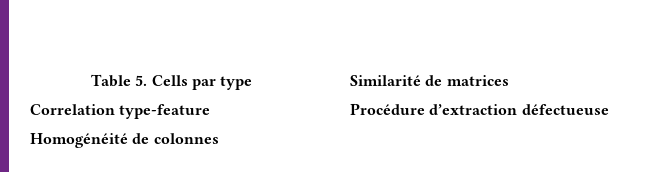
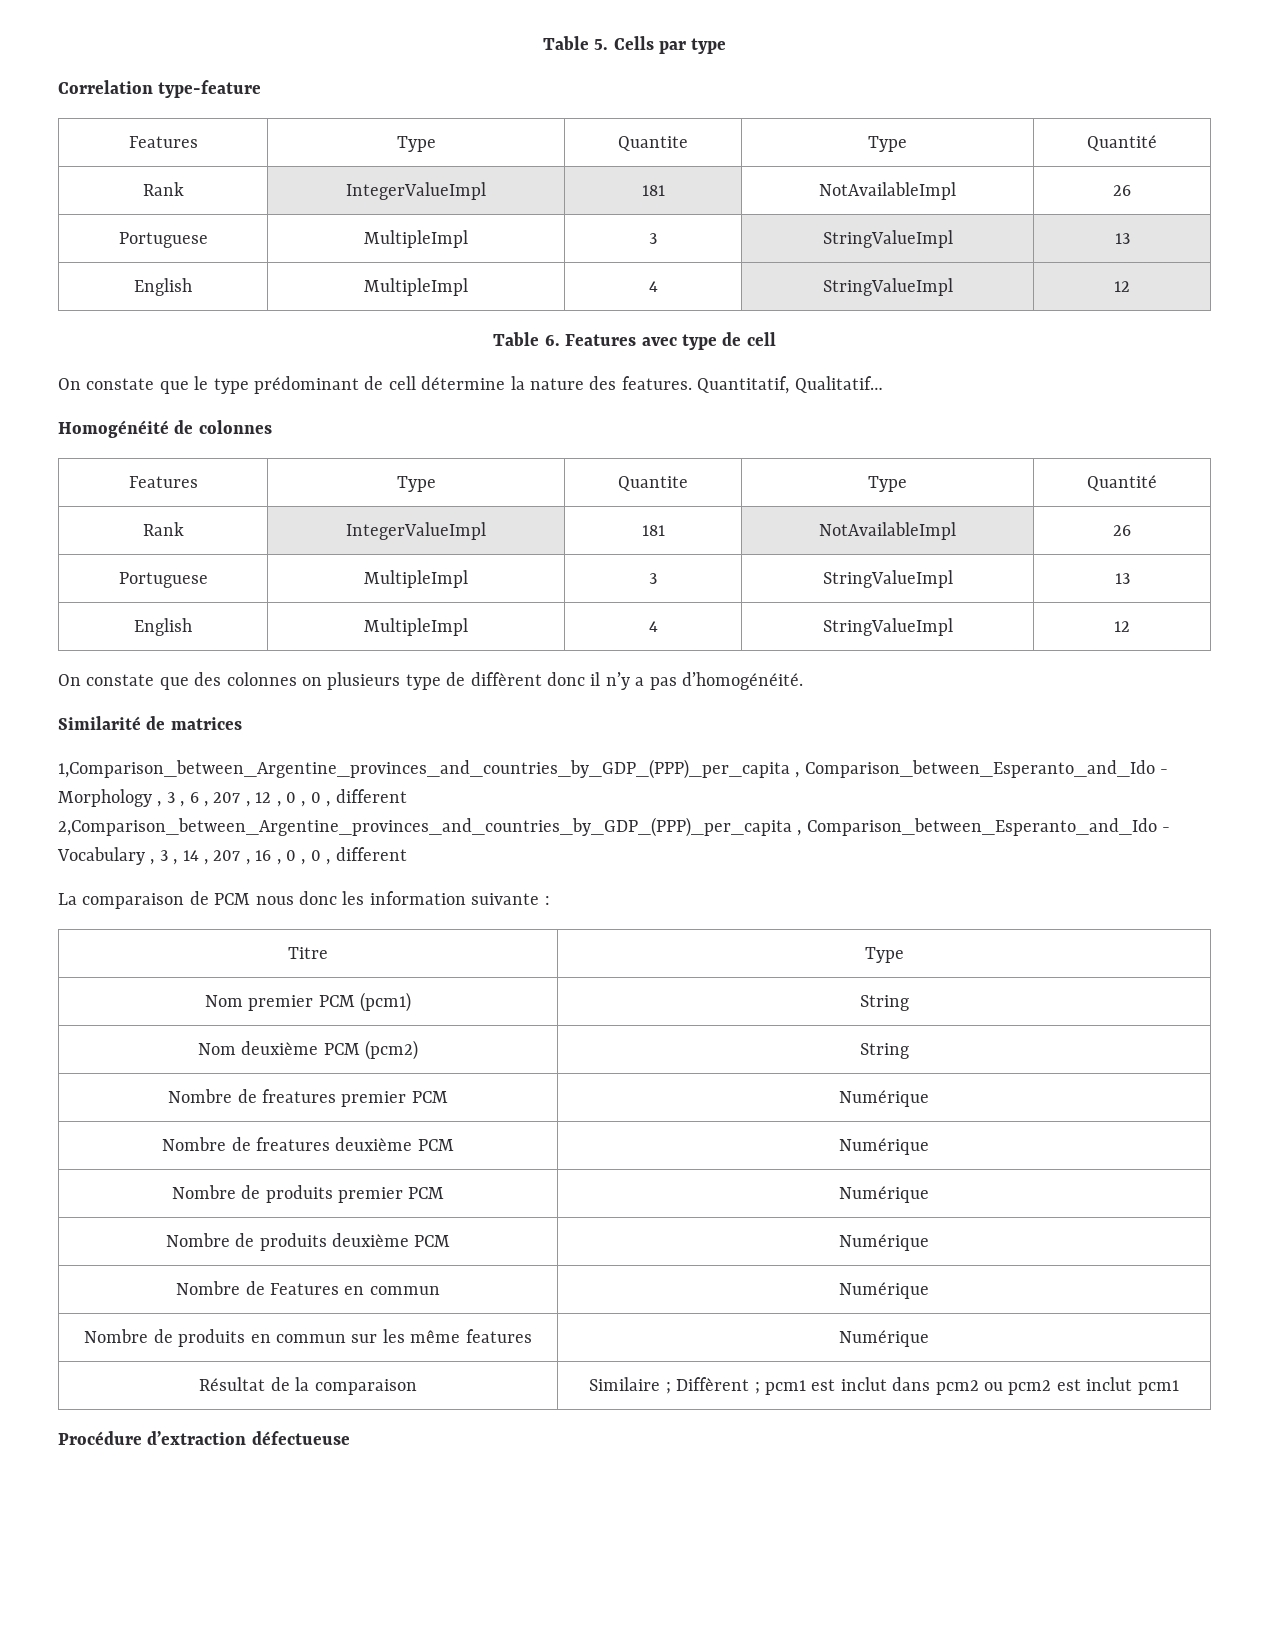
  Correlation type-feature
+ Features | Type | Quantite | Type | Quantité
+ Rank | IntegerValueImpl | 181 | NotAvailableImpl | 26
+ Portuguese | MultipleImpl | 3 | StringValueImpl | 13
+ English | MultipleImpl | 4 | StringValueImpl | 12
+ Table 6. Features avec type de cell
+ On constate que le type prédominant de cell détermine la nature des features. Quantitatif, Qualitatif…
  Homogénéité de colonnes
+ Features | Type | Quantite | Type | Quantité
+ Rank | IntegerValueImpl | 181 | NotAvailableImpl | 26
+ Portuguese | MultipleImpl | 3 | StringValueImpl | 13
+ English | MultipleImpl | 4 | StringValueImpl | 12
+ On constate que des colonnes on plusieurs type de diffèrent donc il n’y a pas d’homogénéité.
  Similarité de matrices
+ 1,Comparison_between_Argentine_provinces_and_countries_by_GDP_(PPP)_per_capita , Comparison_between_Esperanto_and_Ido - Morphology , 3 , 6 , 207 , 12 , 0 , 0 , different
+ 2,Comparison_between_Argentine_provinces_and_countries_by_GDP_(PPP)_per_capita , Comparison_between_Esperanto_and_Ido - Vocabulary , 3 , 14 , 207 , 16 , 0 , 0 , different
+ La comparaison de PCM nous donc les information suivante :
+ Titre | Type
+ Nom premier PCM (pcm1) | String
+ Nom deuxième PCM (pcm2) | String
+ Nombre de freatures premier PCM | Numérique
+ Nombre de freatures deuxième PCM | Numérique
+ Nombre de produits premier PCM | Numérique
+ Nombre de produits deuxième PCM | Numérique
+ Nombre de Features en commun | Numérique
+ Nombre de produits en commun sur les même features | Numérique
+ Résultat de la comparaison | Similaire ; Diffèrent ; pcm1 est inclut dans pcm2 ou pcm2 est inclut pcm1

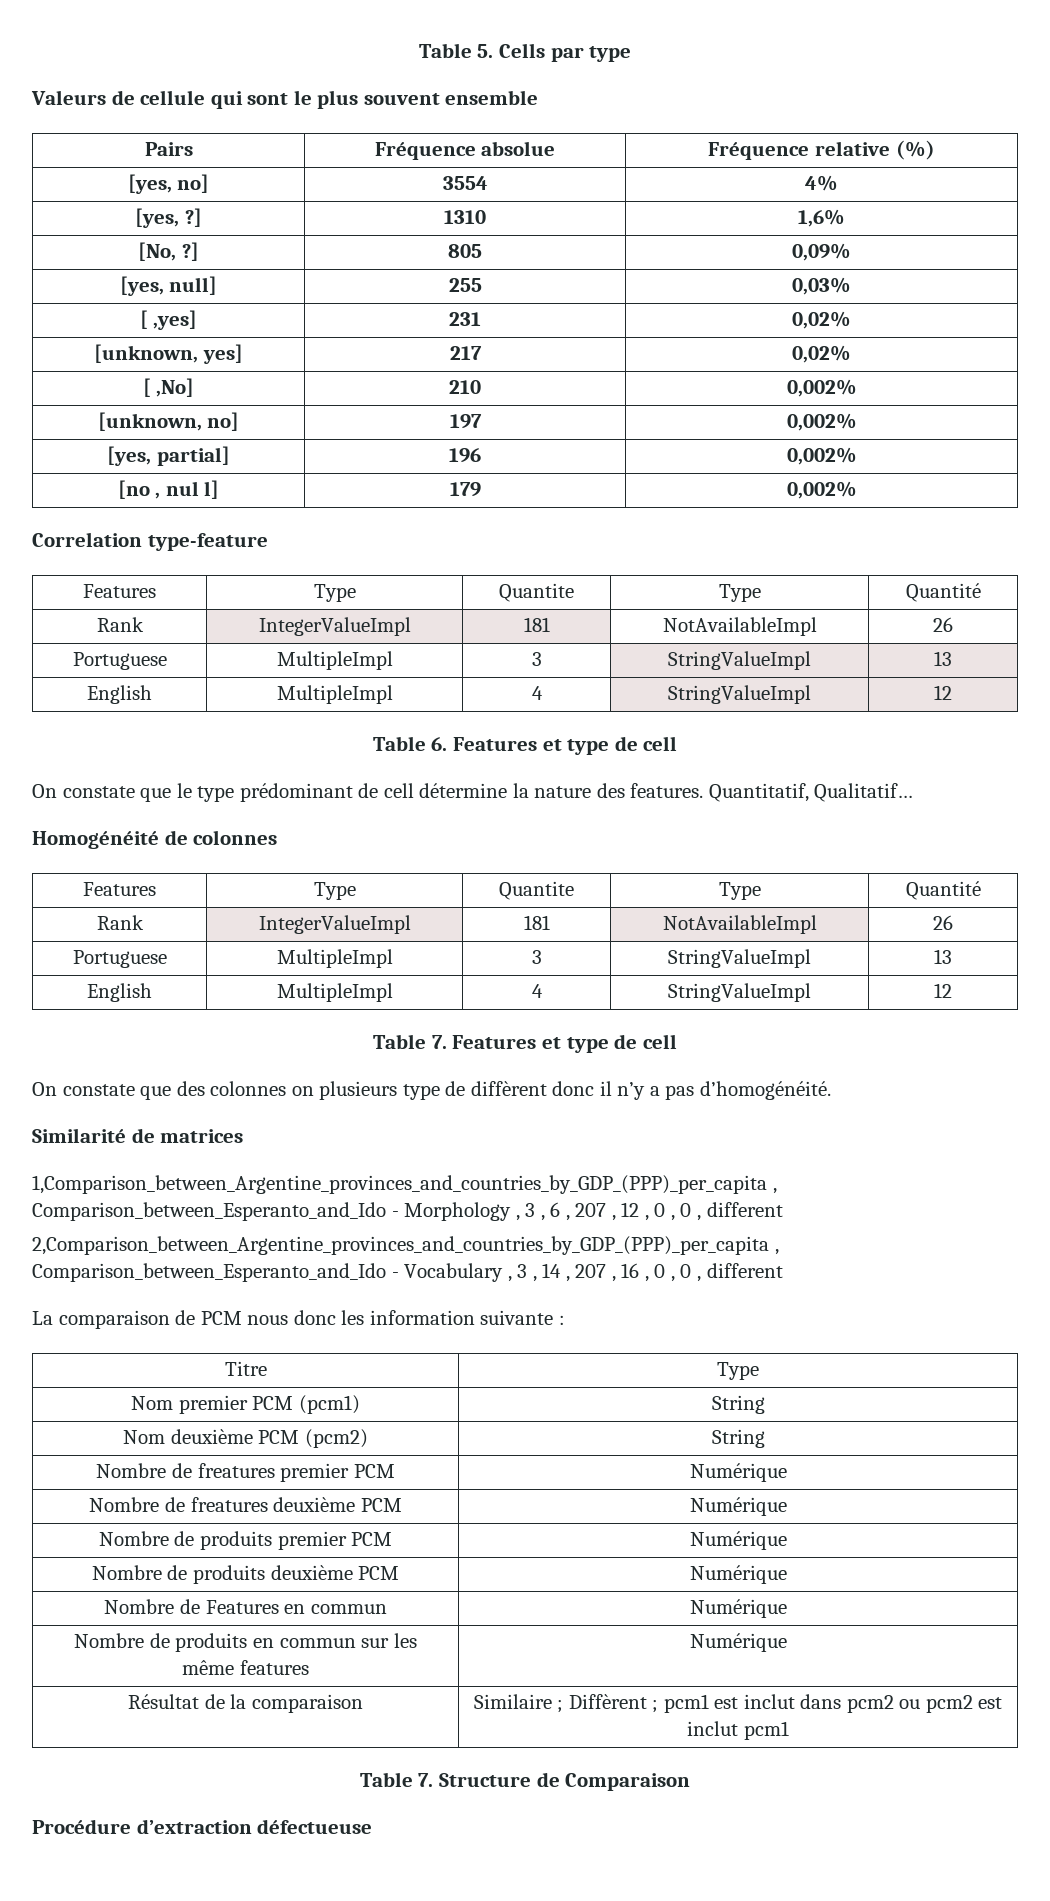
+ Valeurs de cellule qui sont le plus souvent ensemble
+ Pairs | Fréquence absolue | Fréquence relative (%)
+ [yes, no] | 3554 | 4%
+ [yes, ?] | 1310 | 1,6%
+ [No, ?] | 805 | 0,09%
+ [yes, null] | 255 | 0,03%
+ [ ,yes] | 231 | 0,02%
+ [unknown, yes] | 217 | 0,02%
+ [ ,No] | 210 | 0,002%
+ [unknown, no] | 197 | 0,002%
+ [yes, partial] | 196 | 0,002%
+ [no , nul l] | 179 | 0,002%
- Table 6. Features avec type de cell
+ Table 6. Features et type de cell
+ Table 7. Features et type de cell
+ Table 7. Structure de Comparaison

